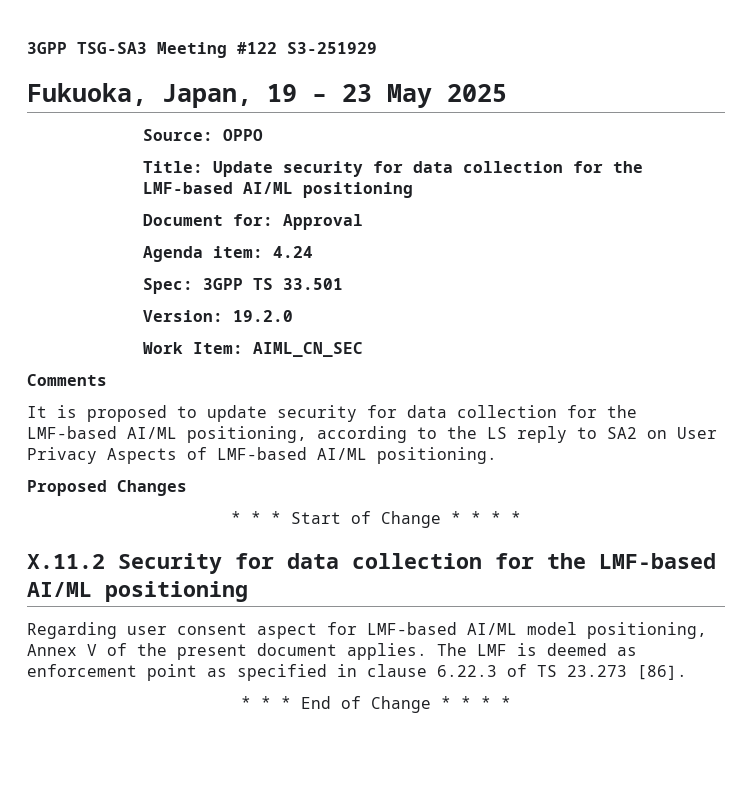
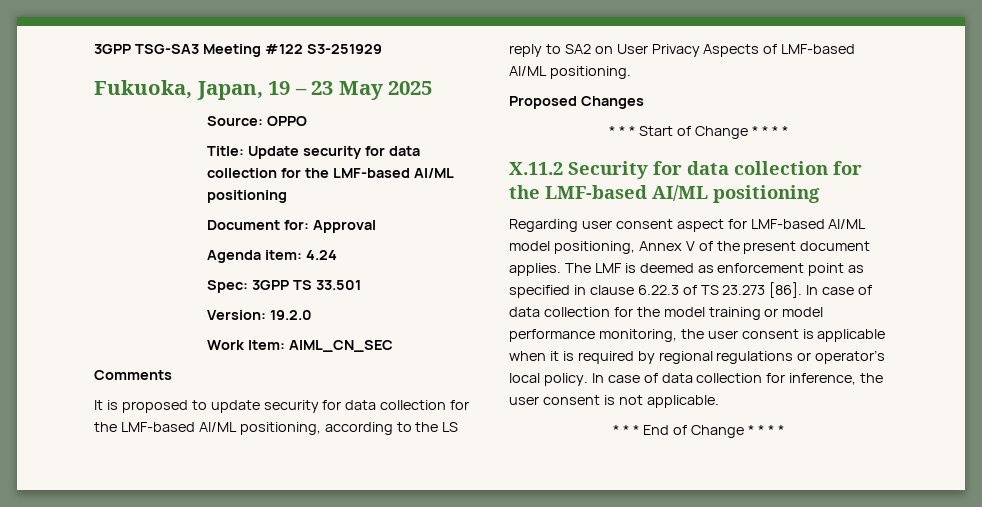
+ In case of data collection for the model training or model performance monitoring, the user consent is applicable when it is required by regional regulations or operator’s local policy. In case of data collection for inference, the user consent is not applicable.

